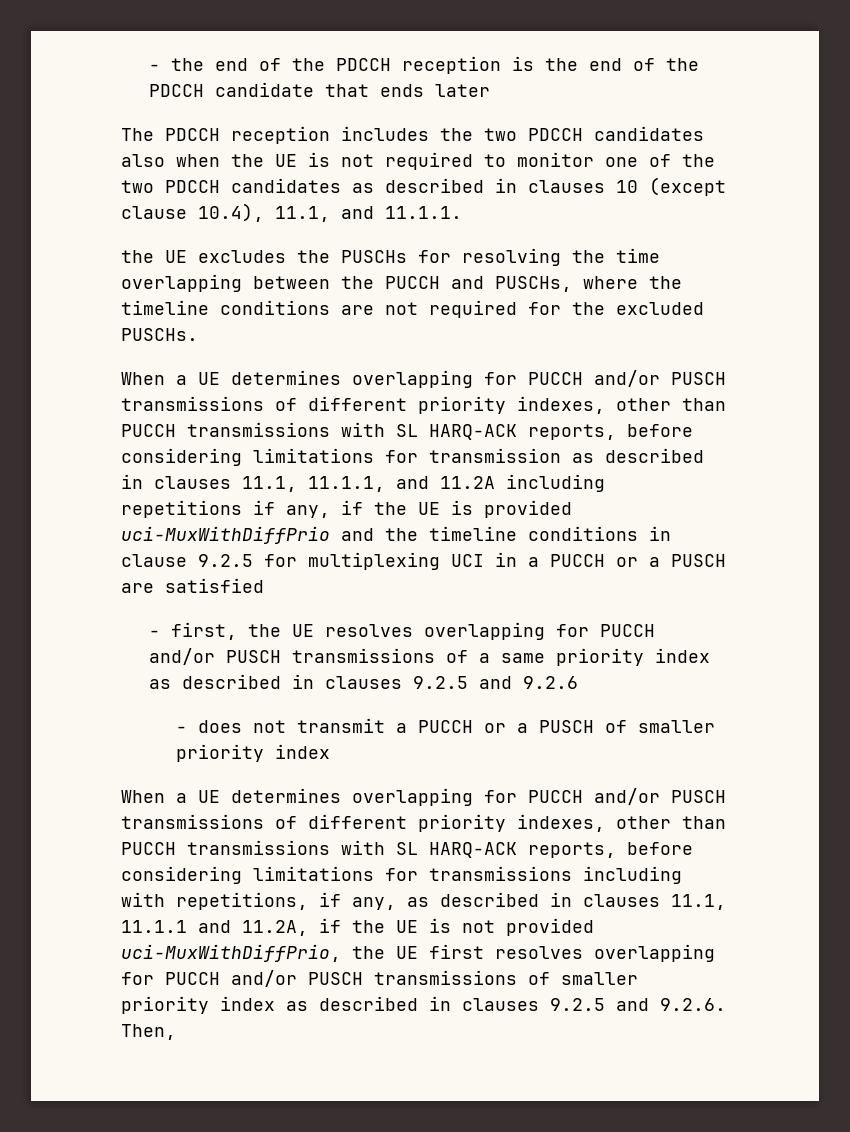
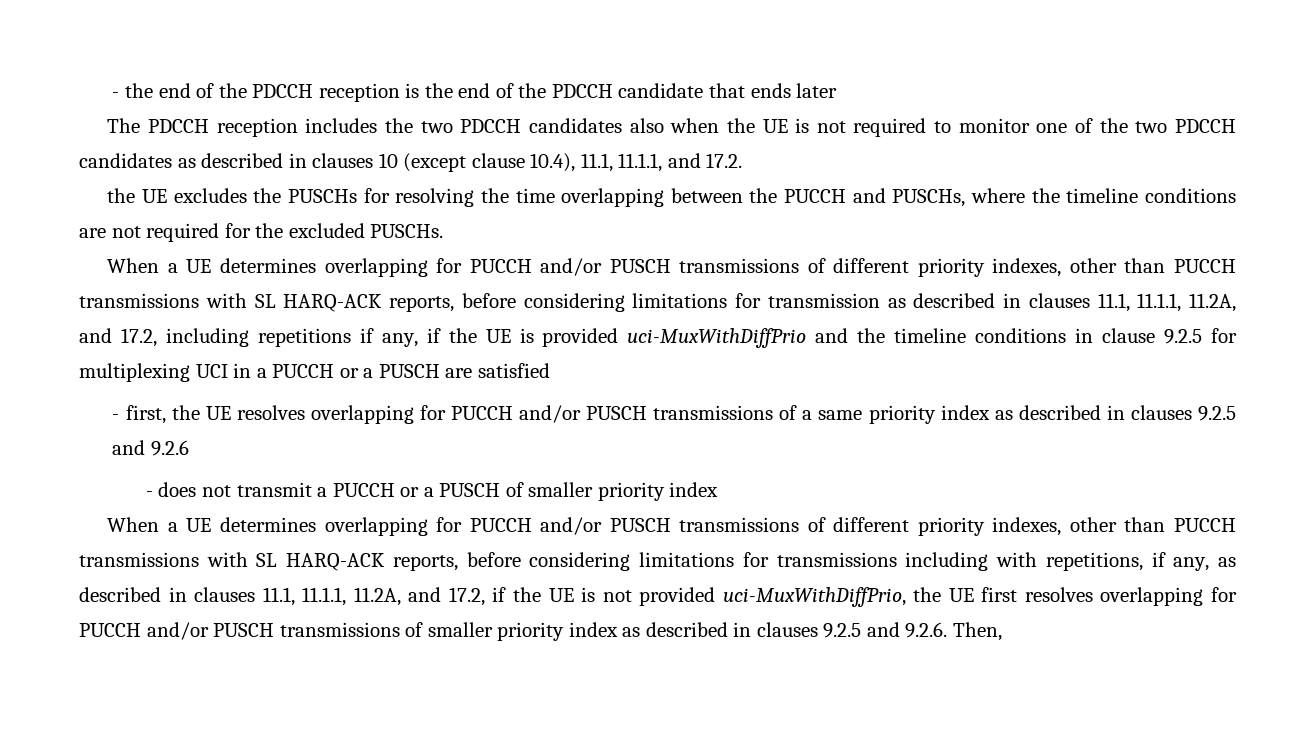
- The PDCCH reception includes the two PDCCH candidates also when the UE is not required to monitor one of the two PDCCH candidates as described in clauses 10 (except clause 10.4), 11.1, and 11.1.1.
+ The PDCCH reception includes the two PDCCH candidates also when the UE is not required to monitor one of the two PDCCH candidates as described in clauses 10 (except clause 10.4), 11.1, 11.1.1, and 17.2.
- When a UE determines overlapping for PUCCH and/or PUSCH transmissions of different priority indexes, other than PUCCH transmissions with SL HARQ-ACK reports, before considering limitations for transmission as described in clauses 11.1, 11.1.1, and 11.2A including repetitions if any, if the UE is provided uci-MuxWithDiffPrio and the timeline conditions in clause 9.2.5 for multiplexing UCI in a PUCCH or a PUSCH are satisfied
+ When a UE determines overlapping for PUCCH and/or PUSCH transmissions of different priority indexes, other than PUCCH transmissions with SL HARQ-ACK reports, before considering limitations for transmission as described in clauses 11.1, 11.1.1, 11.2A, and 17.2, including repetitions if any, if the UE is provided uci-MuxWithDiffPrio and the timeline conditions in clause 9.2.5 for multiplexing UCI in a PUCCH or a PUSCH are satisfied
- When a UE determines overlapping for PUCCH and/or PUSCH transmissions of different priority indexes, other than PUCCH transmissions with SL HARQ-ACK reports, before considering limitations for transmissions including with repetitions, if any, as described in clauses 11.1, 11.1.1 and 11.2A, if the UE is not provided uci-MuxWithDiffPrio, the UE first resolves overlapping for PUCCH and/or PUSCH transmissions of smaller priority index as described in clauses 9.2.5 and 9.2.6. Then,
+ When a UE determines overlapping for PUCCH and/or PUSCH transmissions of different priority indexes, other than PUCCH transmissions with SL HARQ-ACK reports, before considering limitations for transmissions including with repetitions, if any, as described in clauses 11.1, 11.1.1, 11.2A, and 17.2, if the UE is not provided uci-MuxWithDiffPrio, the UE first resolves overlapping for PUCCH and/or PUSCH transmissions of smaller priority index as described in clauses 9.2.5 and 9.2.6. Then,

